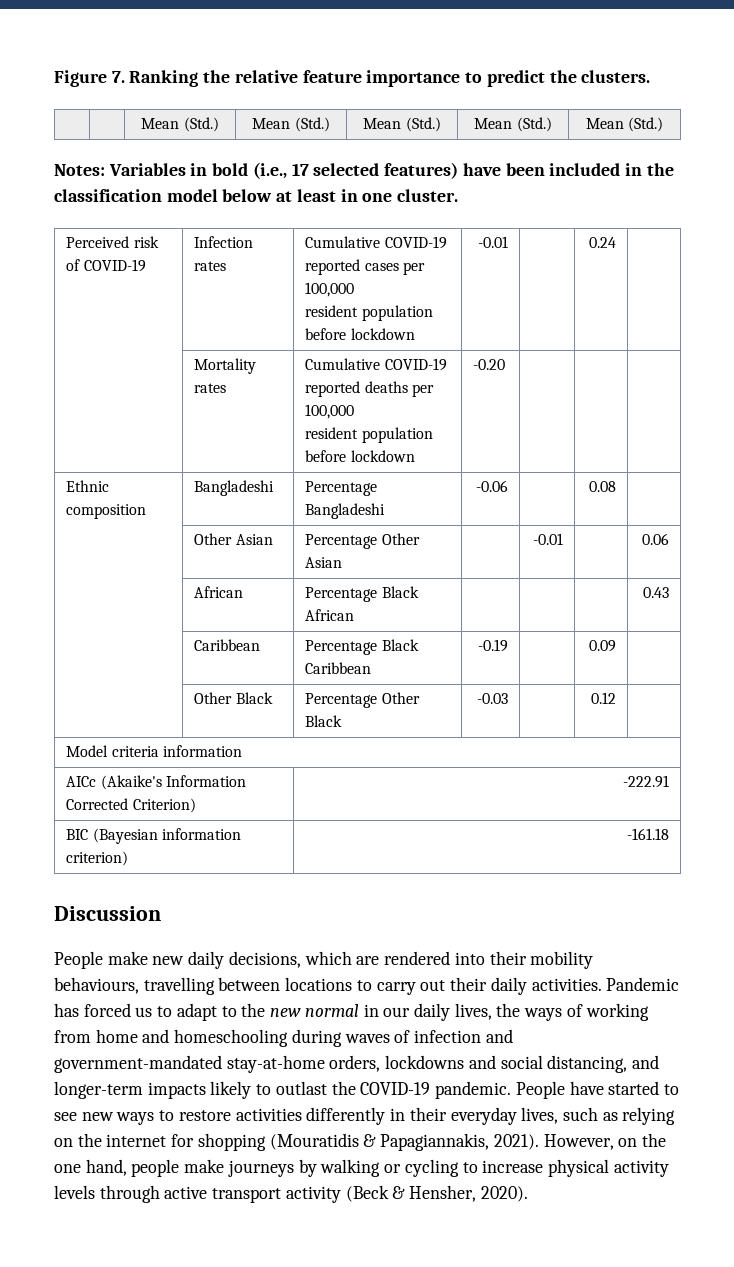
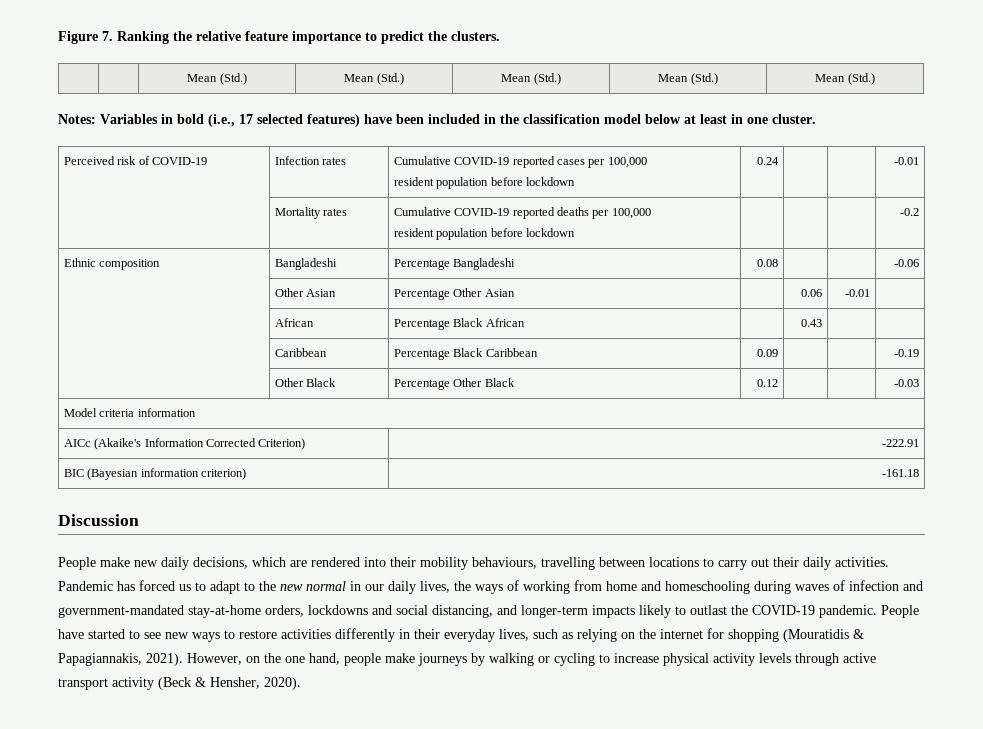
  Perceived risk of COVID-19 | Infection rates | Cumulative COVID-19 reported cases per 100,000
- resident population before lockdown | -0.01 | | 0.24 |
+ resident population before lockdown | 0.24 | | | -0.01
  | Mortality rates | Cumulative COVID-19 reported deaths per 100,000
- resident population before lockdown | -0.20 | | |
+ resident population before lockdown | | | | -0.2
- Ethnic composition | Bangladeshi | Percentage Bangladeshi | -0.06 | | 0.08 |
+ Ethnic composition | Bangladeshi | Percentage Bangladeshi | 0.08 | | | -0.06
- | Other Asian | Percentage Other Asian | | -0.01 | | 0.06
+ | Other Asian | Percentage Other Asian | | 0.06 | -0.01 |
- | African | Percentage Black African | | | | 0.43
+ | African | Percentage Black African | | 0.43 | |
- | Caribbean | Percentage Black Caribbean | -0.19 | | 0.09 |
+ | Caribbean | Percentage Black Caribbean | 0.09 | | | -0.19
- | Other Black | Percentage Other Black | -0.03 | | 0.12 |
+ | Other Black | Percentage Other Black | 0.12 | | | -0.03

